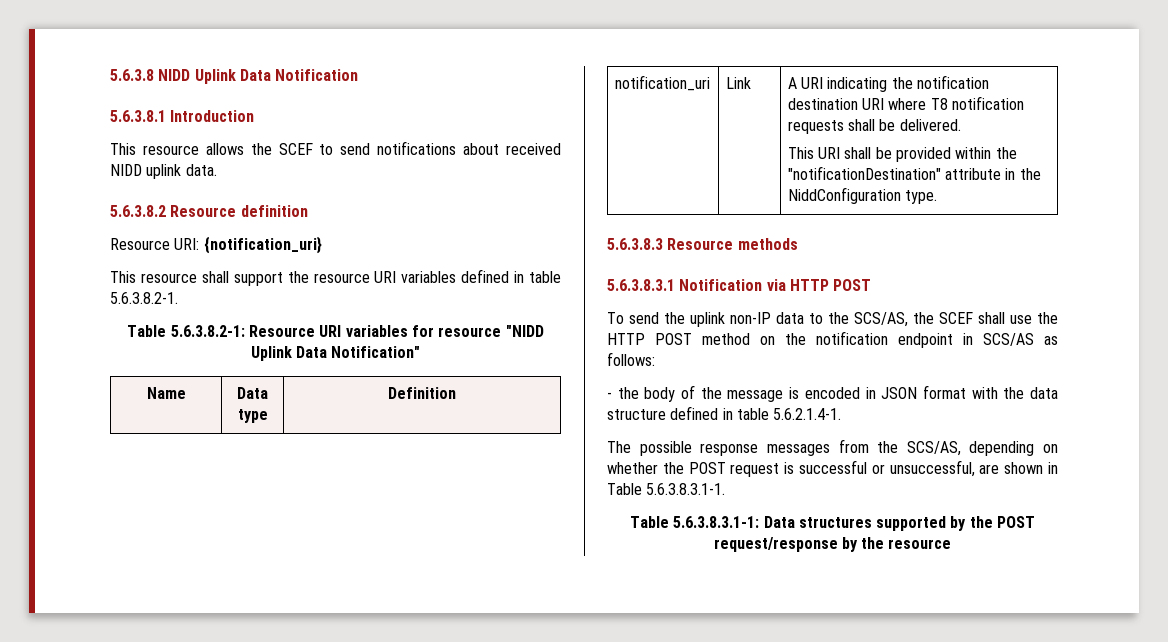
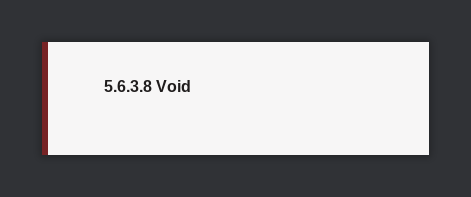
- 5.6.3.8 NIDD Uplink Data Notification
- 5.6.3.8.1 Introduction
- This resource allows the SCEF to send notifications about received NIDD uplink data.
- 5.6.3.8.2 Resource definition
- Resource URI: {notification_uri}
- This resource shall support the resource URI variables defined in table 5.6.3.8.2-1.
- Table 5.6.3.8.2-1: Resource URI variables for resource "NIDD Uplink Data Notification"
- Name | Data type | Definition
- notification_uri | Link | A URI indicating the notification destination URI where T8 notification requests shall be delivered.
- This URI shall be provided within the "notificationDestination" attribute in the NiddConfiguration type.
- 5.6.3.8.3 Resource methods
- 5.6.3.8.3.1 Notification via HTTP POST
- To send the uplink non-IP data to the SCS/AS, the SCEF shall use the HTTP POST method on the notification endpoint in SCS/AS as follows:
- - the body of the message is encoded in JSON format with the data structure defined in table 5.6.2.1.4-1.
- The possible response messages from the SCS/AS, depending on whether the POST request is successful or unsuccessful, are shown in Table 5.6.3.8.3.1-1.
- Table 5.6.3.8.3.1-1: Data structures supported by the POST request/response by the resource
+ 5.6.3.8 Void

